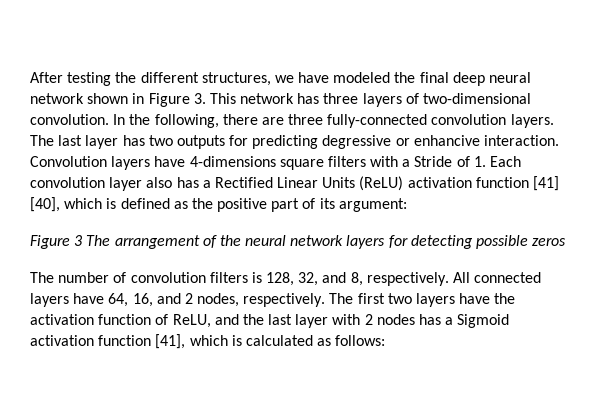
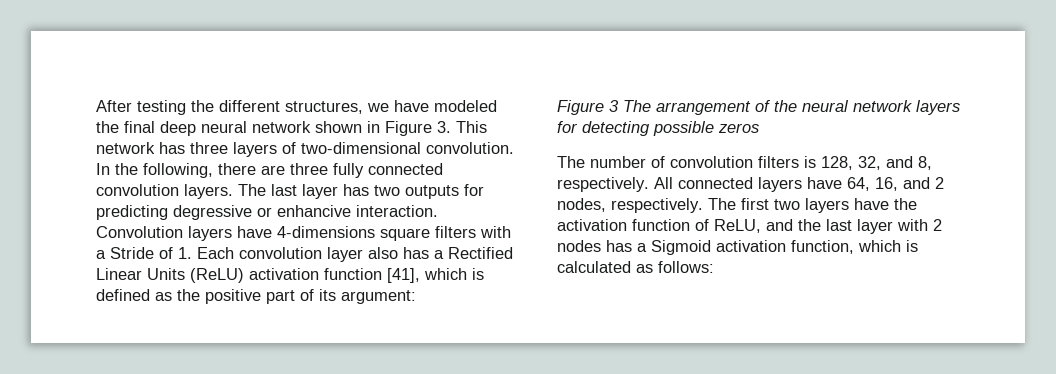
- In the following, there are three fully-connected convolution layers.
+ In the following, there are three fully connected convolution layers.
- Convolution layers have 4-dimensions square filters with a Stride of 1. Each convolution layer also has a Rectified Linear Units (ReLU) activation function [41] [40], which is defined as the positive part of its argument:
+ Convolution layers have 4-dimensions square filters with a Stride of 1. Each convolution layer also has a Rectified Linear Units (ReLU) activation function [41], which is defined as the positive part of its argument:
- The first two layers have the activation function of ReLU, and the last layer with 2 nodes has a Sigmoid activation function [41], which is calculated as follows:
+ The first two layers have the activation function of ReLU, and the last layer with 2 nodes has a Sigmoid activation function, which is calculated as follows:

